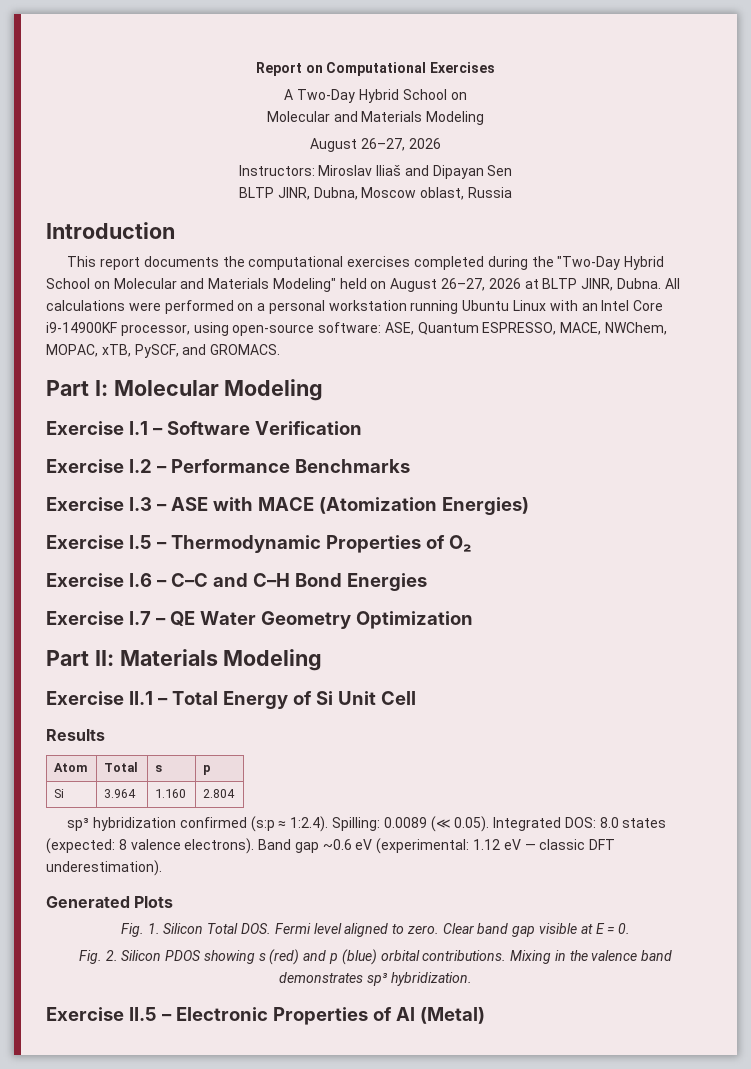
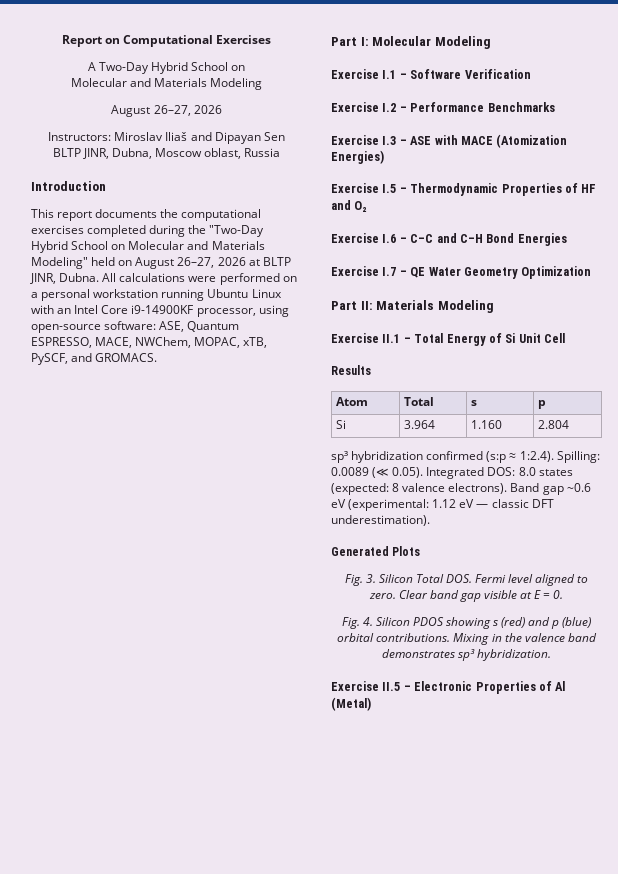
- Exercise I.5 – Thermodynamic Properties of O₂
+ Exercise I.5 – Thermodynamic Properties of HF and O₂
- Fig. 1. Silicon Total DOS. Fermi level aligned to zero.
+ Fig. 3. Silicon Total DOS. Fermi level aligned to zero.
- Fig. 2. Silicon PDOS showing s (red) and p (blue) orbital contributions.
+ Fig. 4. Silicon PDOS showing s (red) and p (blue) orbital contributions.

